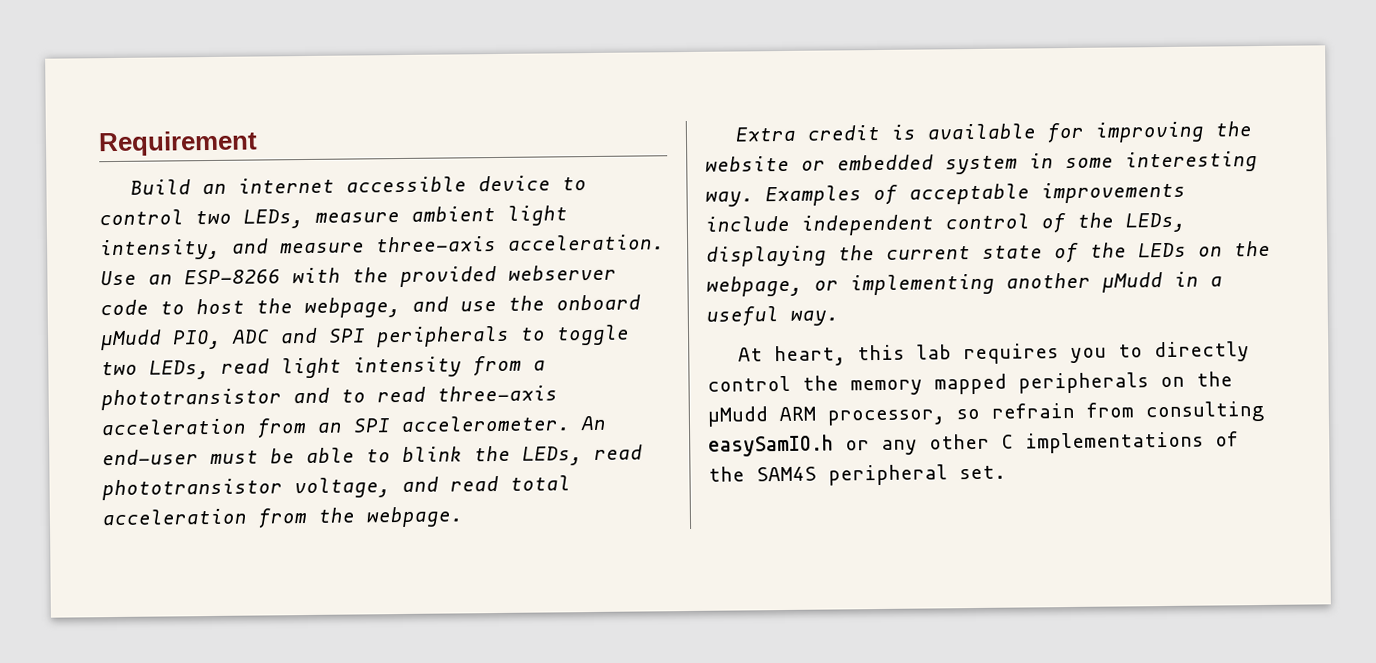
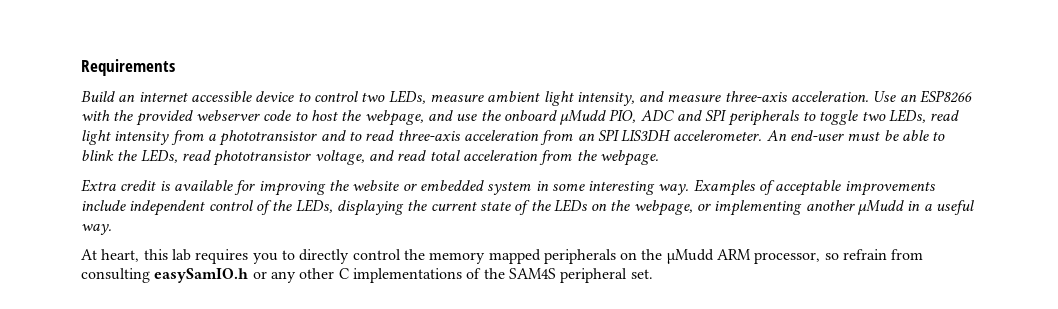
- Requirement
+ Requirements
- Use an ESP-8266 with the provided webserver code to host the webpage, and use the onboard µMudd PIO, ADC and SPI peripherals to toggle two LEDs, read light intensity from a phototransistor and to read three-axis acceleration from an SPI accelerometer.
+ Use an ESP8266 with the provided webserver code to host the webpage, and use the onboard µMudd PIO, ADC and SPI peripherals to toggle two LEDs, read light intensity from a phototransistor and to read three-axis acceleration from an SPI LIS3DH accelerometer.

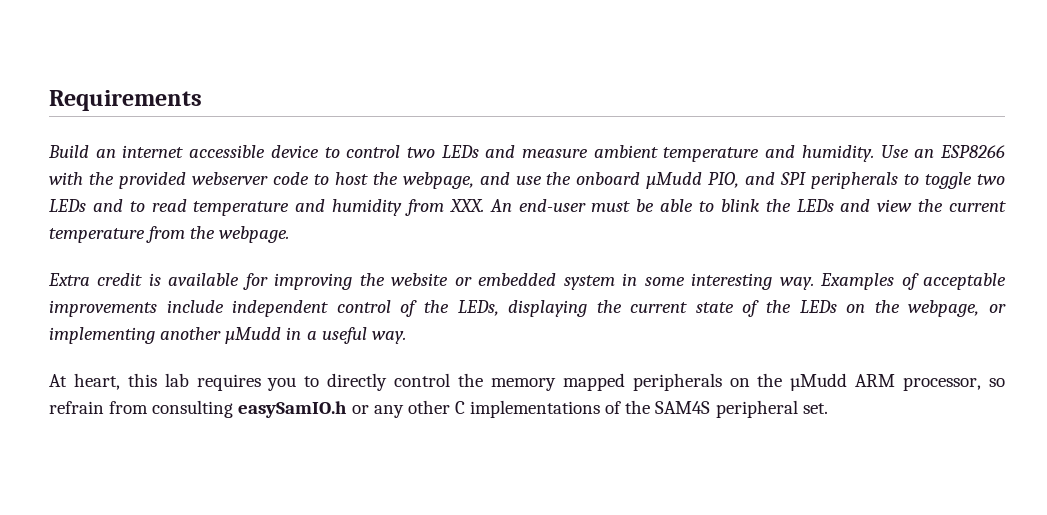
- Build an internet accessible device to control two LEDs, measure ambient light intensity, and measure three-axis acceleration.
+ Build an internet accessible device to control two LEDs and measure ambient temperature and humidity.
- Use an ESP8266 with the provided webserver code to host the webpage, and use the onboard µMudd PIO, ADC and SPI peripherals to toggle two LEDs, read light intensity from a phototransistor and to read three-axis acceleration from an SPI LIS3DH accelerometer. An end-user must be able to blink the LEDs, read phototransistor voltage, and read total acceleration from the webpage.
+ Use an ESP8266 with the provided webserver code to host the webpage, and use the onboard µMudd PIO, and SPI peripherals to toggle two LEDs and to read temperature and humidity from XXX. An end-user must be able to blink the LEDs and view the current temperature from the webpage.

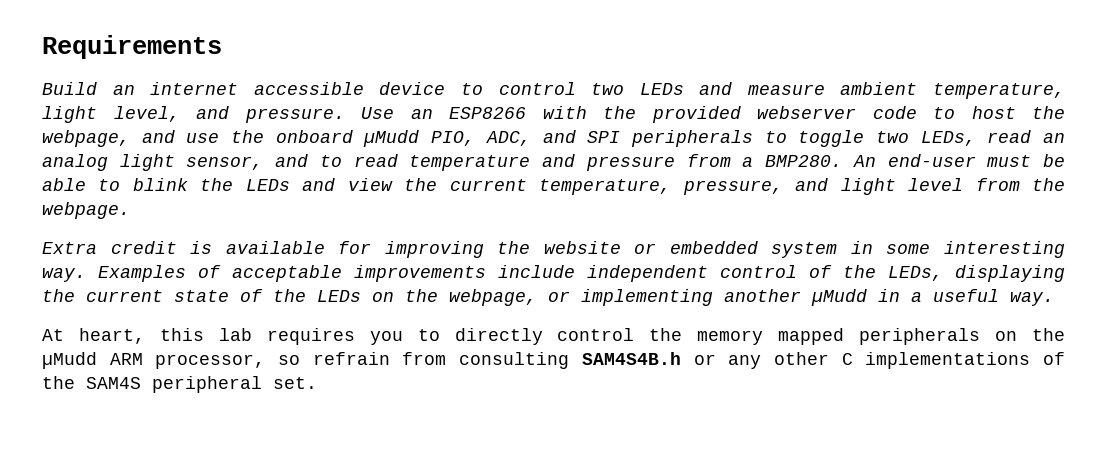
- Build an internet accessible device to control two LEDs and measure ambient temperature and humidity.
+ Build an internet accessible device to control two LEDs and measure ambient temperature, light level, and pressure.
- Use an ESP8266 with the provided webserver code to host the webpage, and use the onboard µMudd PIO, and SPI peripherals to toggle two LEDs and to read temperature and humidity from XXX. An end-user must be able to blink the LEDs and view the current temperature from the webpage.
+ Use an ESP8266 with the provided webserver code to host the webpage, and use the onboard µMudd PIO, ADC, and SPI peripherals to toggle two LEDs, read an analog light sensor, and to read temperature and pressure from a BMP280. An end-user must be able to blink the LEDs and view the current temperature, pressure, and light level from the webpage.
- At heart, this lab requires you to directly control the memory mapped peripherals on the µMudd ARM processor, so refrain from consulting easySamIO.h or any other C implementations of the SAM4S peripheral set.
+ At heart, this lab requires you to directly control the memory mapped peripherals on the µMudd ARM processor, so refrain from consulting SAM4S4B.h or any other C implementations of the SAM4S peripheral set.

